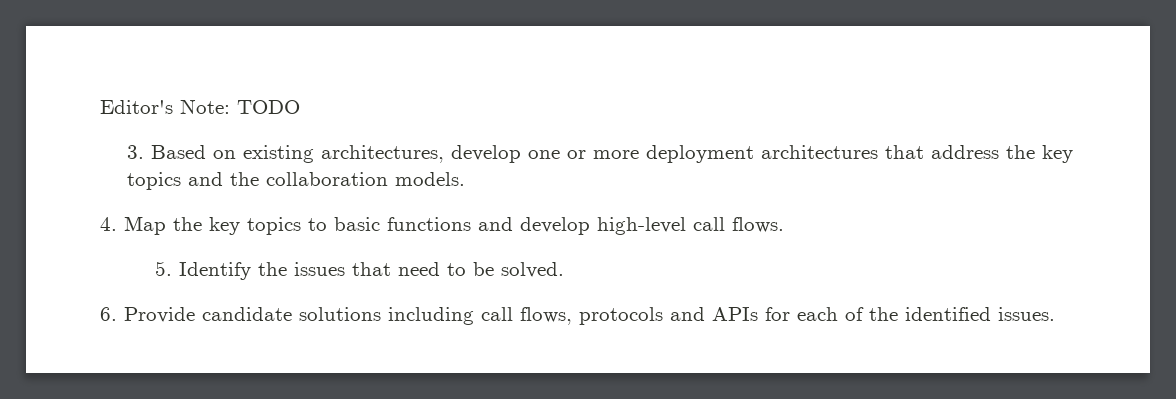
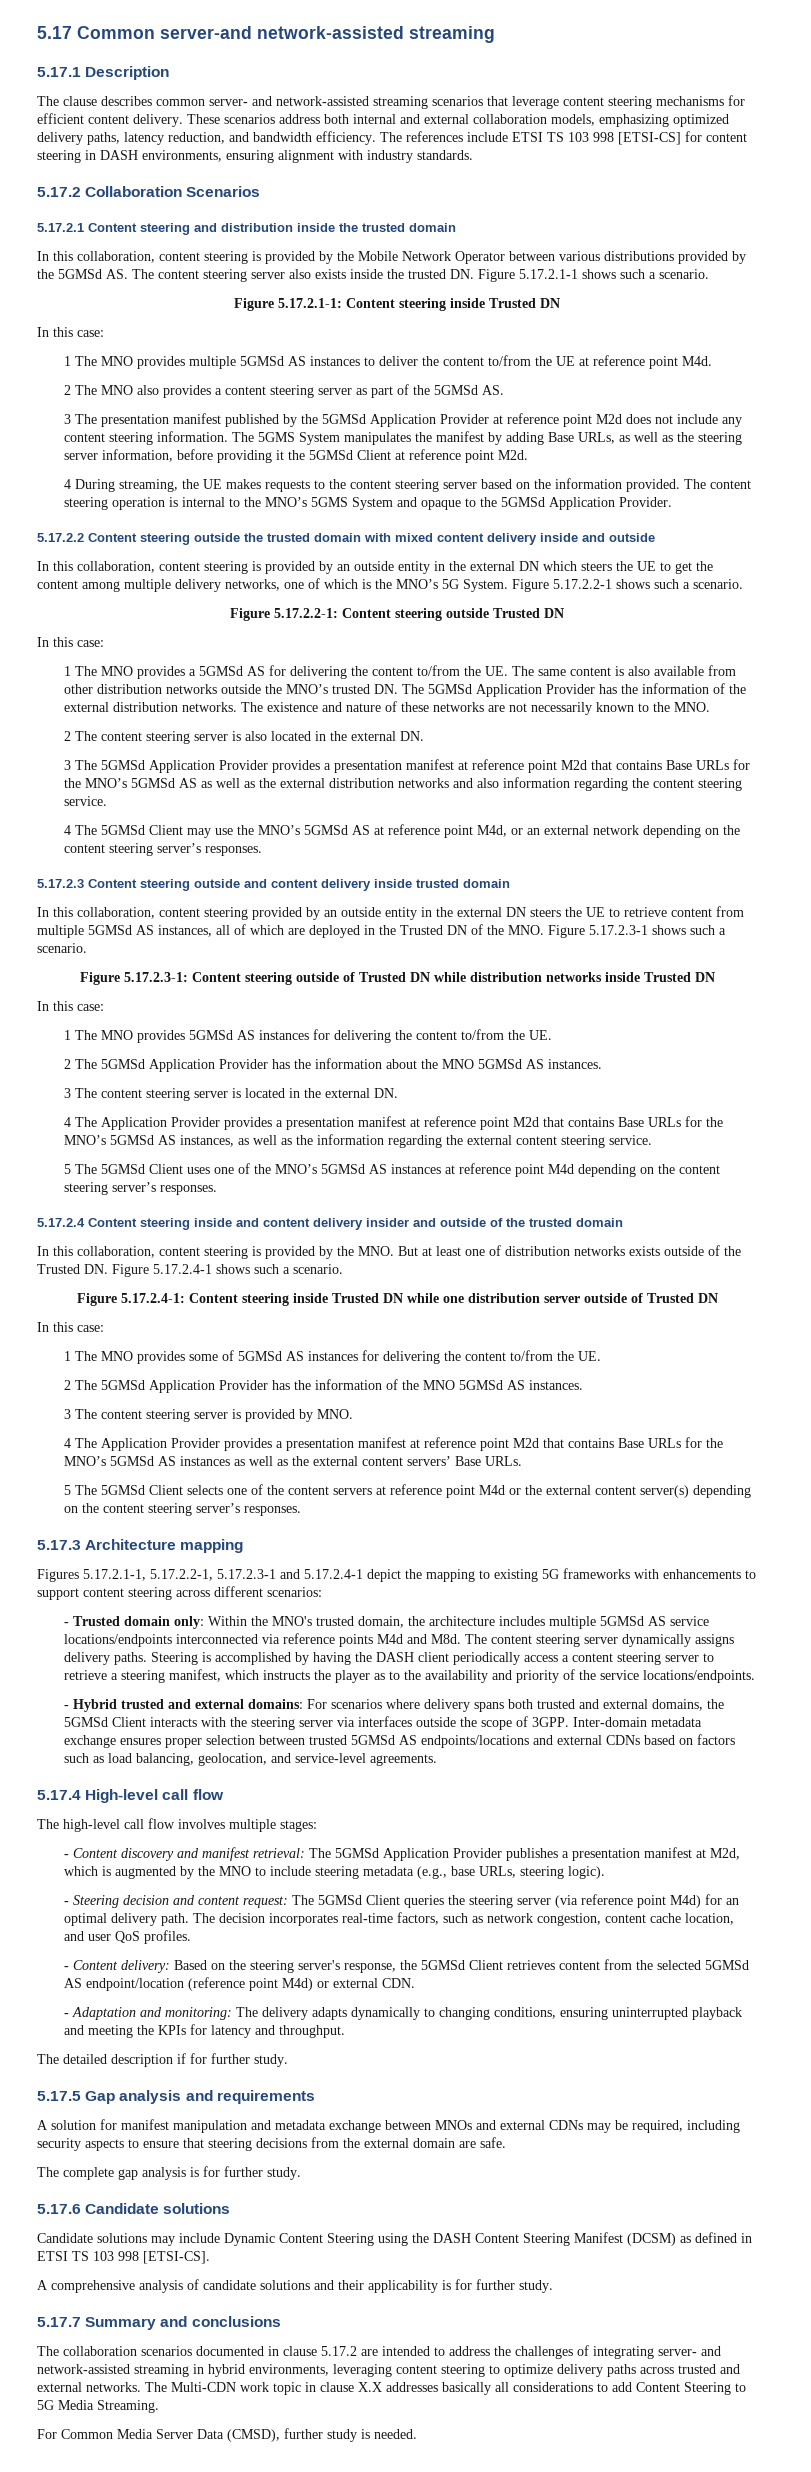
- Editor's Note: TODO
- 3. Based on existing architectures, develop one or more deployment architectures that address the key topics and the collaboration models.
- 4. Map the key topics to basic functions and develop high-level call flows.
- 5. Identify the issues that need to be solved.
- 6. Provide candidate solutions including call flows, protocols and APIs for each of the identified issues.
+ 5.17 Common server-and network-assisted streaming
+ 5.17.1 Description
+ The clause describes common server- and network-assisted streaming scenarios that leverage content steering mechanisms for efficient content delivery. These scenarios address both internal and external collaboration models, emphasizing optimized delivery paths, latency reduction, and bandwidth efficiency. The references include ETSI TS 103 998 [ETSI-CS] for content steering in DASH environments, ensuring alignment with industry standards.
+ 5.17.2 Collaboration Scenarios
+ 5.17.2.1 Content steering and distribution inside the trusted domain
+ In this collaboration, content steering is provided by the Mobile Network Operator between various distributions provided by the 5GMSd AS. The content steering server also exists inside the trusted DN. Figure 5.17.2.1-1 shows such a scenario.
+ Figure 5.17.2.1-1: Content steering inside Trusted DN
+ In this case:
+ 1 The MNO provides multiple 5GMSd AS instances to deliver the content to/from the UE at reference point M4d.
+ 2 The MNO also provides a content steering server as part of the 5GMSd AS.
+ 3 The presentation manifest published by the 5GMSd Application Provider at reference point M2d does not include any content steering information. The 5GMS System manipulates the manifest by adding Base URLs, as well as the steering server information, before providing it the 5GMSd Client at reference point M2d.
+ 4 During streaming, the UE makes requests to the content steering server based on the information provided. The content steering operation is internal to the MNO’s 5GMS System and opaque to the 5GMSd Application Provider.
+ 5.17.2.2 Content steering outside the trusted domain with mixed content delivery inside and outside
+ In this collaboration, content steering is provided by an outside entity in the external DN which steers the UE to get the content among multiple delivery networks, one of which is the MNO’s 5G System. Figure 5.17.2.2-1 shows such a scenario.
+ Figure 5.17.2.2-1: Content steering outside Trusted DN
+ In this case:
+ 1 The MNO provides a 5GMSd AS for delivering the content to/from the UE. The same content is also available from other distribution networks outside the MNO’s trusted DN. The 5GMSd Application Provider has the information of the external distribution networks. The existence and nature of these networks are not necessarily known to the MNO.
+ 2 The content steering server is also located in the external DN.
+ 3 The 5GMSd Application Provider provides a presentation manifest at reference point M2d that contains Base URLs for the MNO’s 5GMSd AS as well as the external distribution networks and also information regarding the content steering service.
+ 4 The 5GMSd Client may use the MNO’s 5GMSd AS at reference point M4d, or an external network depending on the content steering server’s responses.
+ 5.17.2.3 Content steering outside and content delivery inside trusted domain
+ In this collaboration, content steering provided by an outside entity in the external DN steers the UE to retrieve content from multiple 5GMSd AS instances, all of which are deployed in the Trusted DN of the MNO. Figure 5.17.2.3-1 shows such a scenario.
+ Figure 5.17.2.3-1: Content steering outside of Trusted DN while distribution networks inside Trusted DN
+ In this case:
+ 1 The MNO provides 5GMSd AS instances for delivering the content to/from the UE.
+ 2 The 5GMSd Application Provider has the information about the MNO 5GMSd AS instances.
+ 3 The content steering server is located in the external DN.
+ 4 The Application Provider provides a presentation manifest at reference point M2d that contains Base URLs for the MNO’s 5GMSd AS instances, as well as the information regarding the external content steering service.
+ 5 The 5GMSd Client uses one of the MNO’s 5GMSd AS instances at reference point M4d depending on the content steering server’s responses.
+ 5.17.2.4 Content steering inside and content delivery insider and outside of the trusted domain
+ In this collaboration, content steering is provided by the MNO. But at least one of distribution networks exists outside of the Trusted DN. Figure 5.17.2.4-1 shows such a scenario.
+ Figure 5.17.2.4-1: Content steering inside Trusted DN while one distribution server outside of Trusted DN
+ In this case:
+ 1 The MNO provides some of 5GMSd AS instances for delivering the content to/from the UE.
+ 2 The 5GMSd Application Provider has the information of the MNO 5GMSd AS instances.
+ 3 The content steering server is provided by MNO.
+ 4 The Application Provider provides a presentation manifest at reference point M2d that contains Base URLs for the MNO’s 5GMSd AS instances as well as the external content servers’ Base URLs.
+ 5 The 5GMSd Client selects one of the content servers at reference point M4d or the external content server(s) depending on the content steering server’s responses.
+ 5.17.3 Architecture mapping
+ Figures 5.17.2.1-1, 5.17.2.2-1, 5.17.2.3-1 and 5.17.2.4-1 depict the mapping to existing 5G frameworks with enhancements to support content steering across different scenarios:
+ - Trusted domain only: Within the MNO's trusted domain, the architecture includes multiple 5GMSd AS service locations/endpoints interconnected via reference points M4d and M8d. The content steering server dynamically assigns delivery paths. Steering is accomplished by having the DASH client periodically access a content steering server to retrieve a steering manifest, which instructs the player as to the availability and priority of the service locations/endpoints.
+ - Hybrid trusted and external domains: For scenarios where delivery spans both trusted and external domains, the 5GMSd Client interacts with the steering server via interfaces outside the scope of 3GPP. Inter-domain metadata exchange ensures proper selection between trusted 5GMSd AS endpoints/locations and external CDNs based on factors such as load balancing, geolocation, and service-level agreements.
+ 5.17.4 High-level call flow
+ The high-level call flow involves multiple stages:
+ - Content discovery and manifest retrieval: The 5GMSd Application Provider publishes a presentation manifest at M2d, which is augmented by the MNO to include steering metadata (e.g., base URLs, steering logic).
+ - Steering decision and content request: The 5GMSd Client queries the steering server (via reference point M4d) for an optimal delivery path. The decision incorporates real-time factors, such as network congestion, content cache location, and user QoS profiles.
+ - Content delivery: Based on the steering server's response, the 5GMSd Client retrieves content from the selected 5GMSd AS endpoint/location (reference point M4d) or external CDN.
+ - Adaptation and monitoring: The delivery adapts dynamically to changing conditions, ensuring uninterrupted playback and meeting the KPIs for latency and throughput.
+ The detailed description if for further study.
+ 5.17.5 Gap analysis and requirements
+ A solution for manifest manipulation and metadata exchange between MNOs and external CDNs may be required, including security aspects to ensure that steering decisions from the external domain are safe.
+ The complete gap analysis is for further study.
+ 5.17.6 Candidate solutions
+ Candidate solutions may include Dynamic Content Steering using the DASH Content Steering Manifest (DCSM) as defined in ETSI TS 103 998 [ETSI-CS].
+ A comprehensive analysis of candidate solutions and their applicability is for further study.
+ 5.17.7 Summary and conclusions
+ The collaboration scenarios documented in clause 5.17.2 are intended to address the challenges of integrating server- and network-assisted streaming in hybrid environments, leveraging content steering to optimize delivery paths across trusted and external networks. The Multi-CDN work topic in clause X.X addresses basically all considerations to add Content Steering to 5G Media Streaming.
+ For Common Media Server Data (CMSD), further study is needed.

